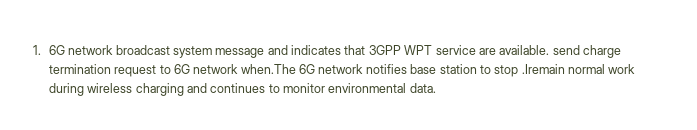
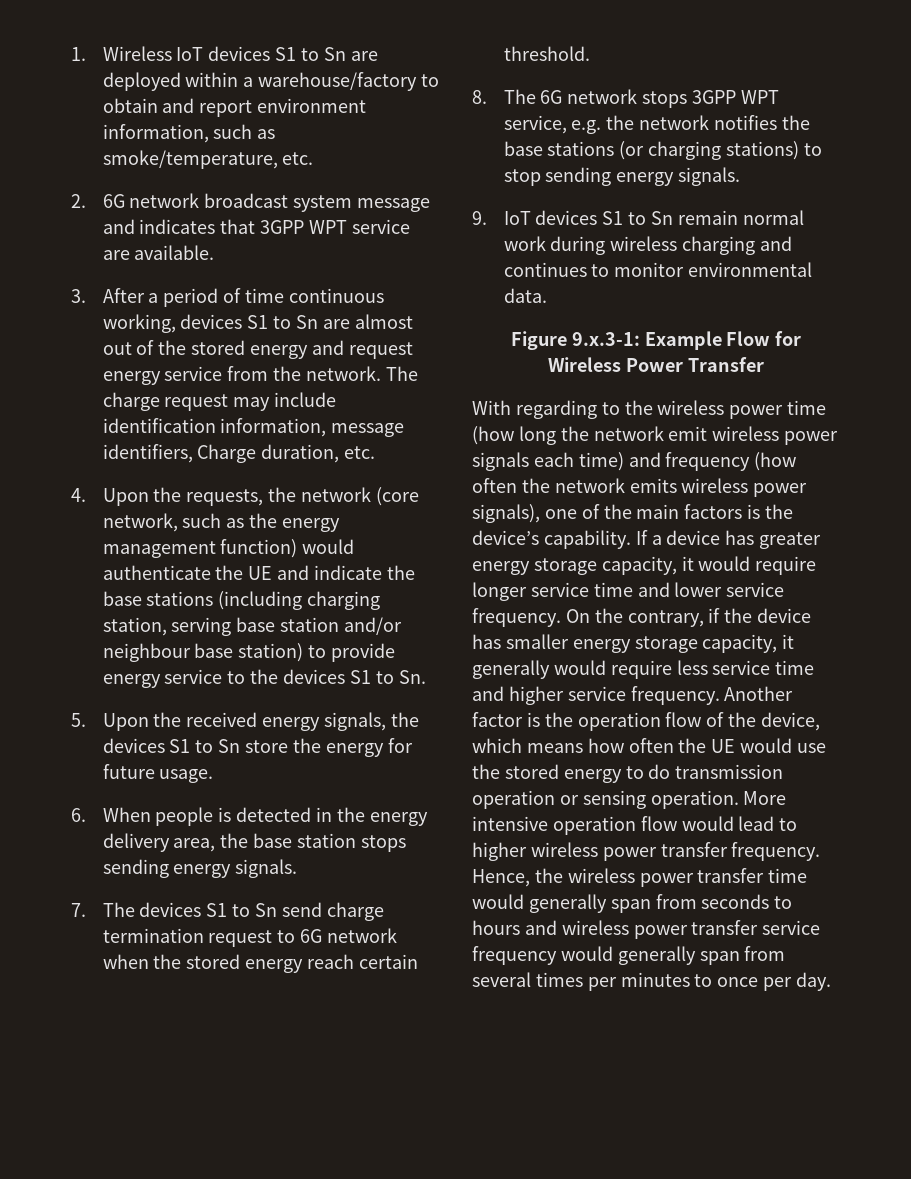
- 1. 6G network broadcast system message and indicates that 3GPP WPT service are available. send charge termination request to 6G network when.The 6G network notifies base station to stop .Iremain normal work during wireless charging and continues to monitor environmental data.
+ 1. Wireless IoT devices S1 to Sn are deployed within a warehouse/factory to obtain and report environment information, such as smoke/temperature, etc.
+ 2. 6G network broadcast system message and indicates that 3GPP WPT service are available.
+ 3. After a period of time continuous working, devices S1 to Sn are almost out of the stored energy and request energy service from the network. The charge request may include identification information, message identifiers, Charge duration, etc.
+ 4. Upon the requests, the network (core network, such as the energy management function) would authenticate the UE and indicate the base stations (including charging station, serving base station and/or neighbour base station) to provide energy service to the devices S1 to Sn.
+ 5. Upon the received energy signals, the devices S1 to Sn store the energy for future usage.
+ 6. When people is detected in the energy delivery area, the base station stops sending energy signals.
+ 7. The devices S1 to Sn send charge termination request to 6G network when the stored energy reach certain threshold.
+ 8. The 6G network stops 3GPP WPT service, e.g. the network notifies the base stations (or charging stations) to stop sending energy signals.
+ 9. IoT devices S1 to Sn remain normal work during wireless charging and continues to monitor environmental data.
+ Figure 9.x.3-1: Example Flow for Wireless Power Transfer
+ With regarding to the wireless power time (how long the network emit wireless power signals each time) and frequency (how often the network emits wireless power signals), one of the main factors is the device’s capability. If a device has greater energy storage capacity, it would require longer service time and lower service frequency. On the contrary, if the device has smaller energy storage capacity, it generally would require less service time and higher service frequency. Another factor is the operation flow of the device, which means how often the UE would use the stored energy to do transmission operation or sensing operation. More intensive operation flow would lead to higher wireless power transfer frequency. Hence, the wireless power transfer time would generally span from seconds to hours and wireless power transfer service frequency would generally span from several times per minutes to once per day.

